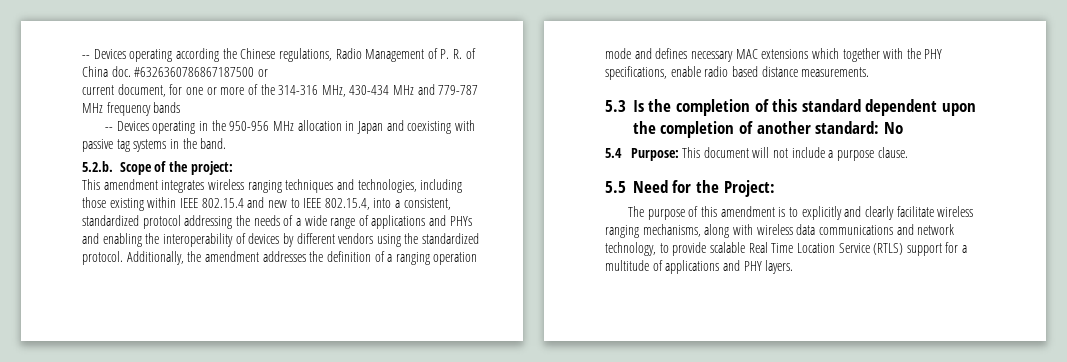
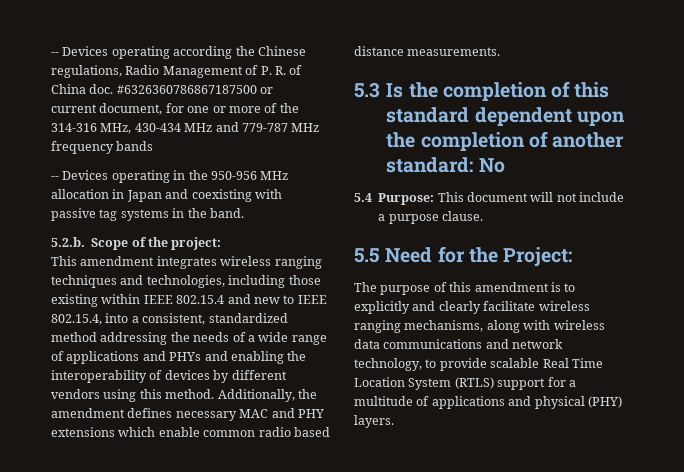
- This amendment integrates wireless ranging techniques and technologies, including those existing within IEEE 802.15.4 and new to IEEE 802.15.4, into a consistent, standardized protocol addressing the needs of a wide range of applications and PHYs and enabling the interoperability of devices by different vendors using the standardized protocol. Additionally, the amendment addresses the definition of a ranging operation mode and defines necessary MAC extensions which together with the PHY specifications, enable radio based distance measurements.
+ This amendment integrates wireless ranging techniques and technologies, including those existing within IEEE 802.15.4 and new to IEEE 802.15.4, into a consistent, standardized method addressing the needs of a wide range of applications and PHYs and enabling the interoperability of devices by different vendors using this method. Additionally, the amendment defines necessary MAC and PHY extensions which enable common radio based distance measurements.
- The purpose of this amendment is to explicitly and clearly facilitate wireless ranging mechanisms, along with wireless data communications and network technology, to provide scalable Real Time Location Service (RTLS) support for a multitude of applications and PHY layers.
+ The purpose of this amendment is to explicitly and clearly facilitate wireless ranging mechanisms, along with wireless data communications and network technology, to provide scalable Real Time Location System (RTLS) support for a multitude of applications and physical (PHY) layers.

